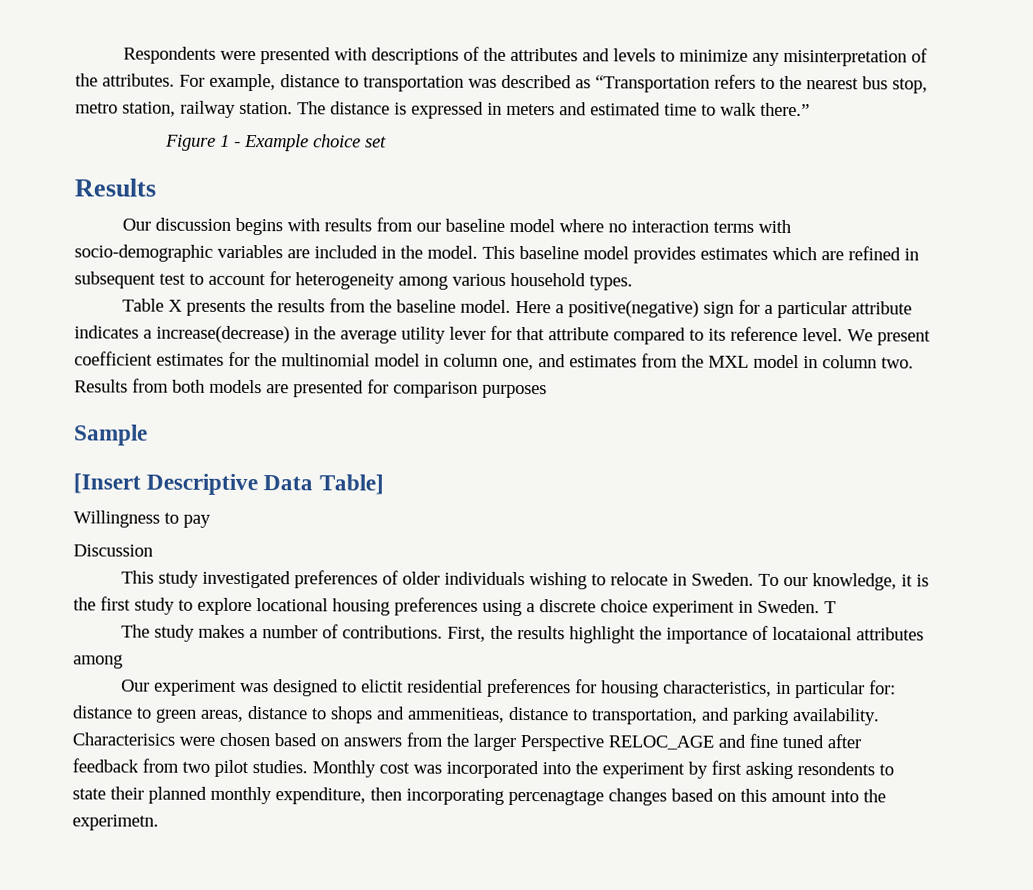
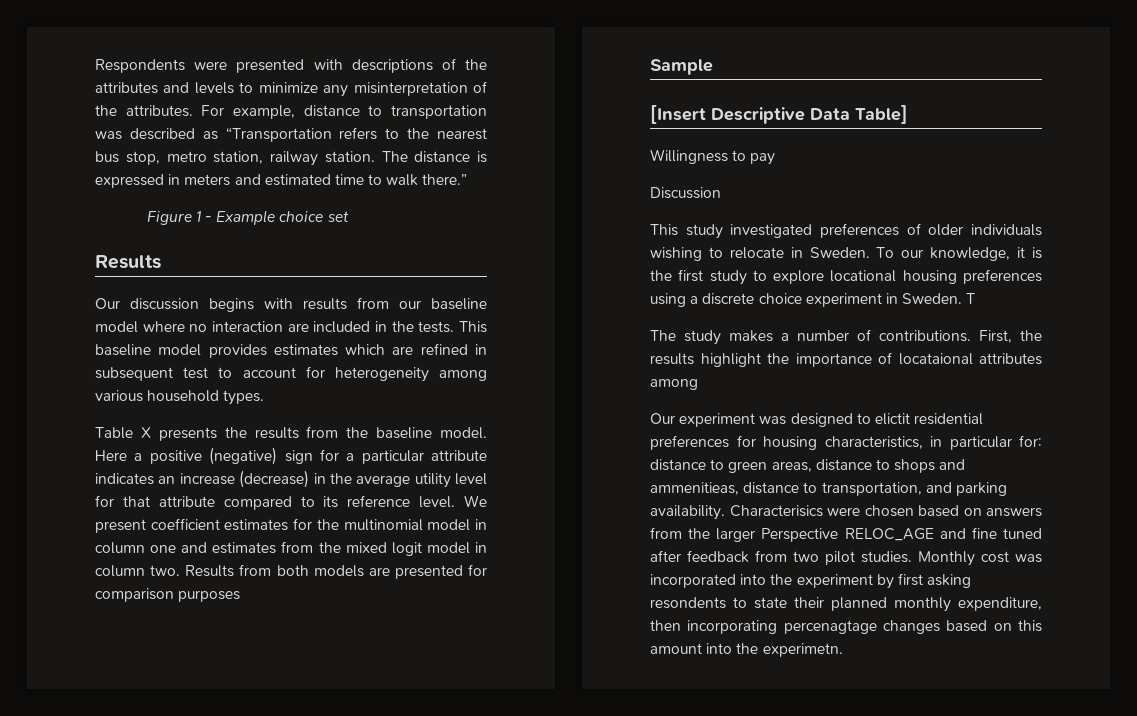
- Our discussion begins with results from our baseline model where no interaction terms with socio-demographic variables are included in the model.
+ Our discussion begins with results from our baseline model where no interaction are included in the tests.
- Here a positive(negative) sign for a particular attribute indicates a increase(decrease) in the average utility lever for that attribute compared to its reference level.
+ Here a positive (negative) sign for a particular attribute indicates an increase (decrease) in the average utility level for that attribute compared to its reference level.
- We present coefficient estimates for the multinomial model in column one, and estimates from the MXL model in column two.
+ We present coefficient estimates for the multinomial model in column one and estimates from the mixed logit model in column two.

